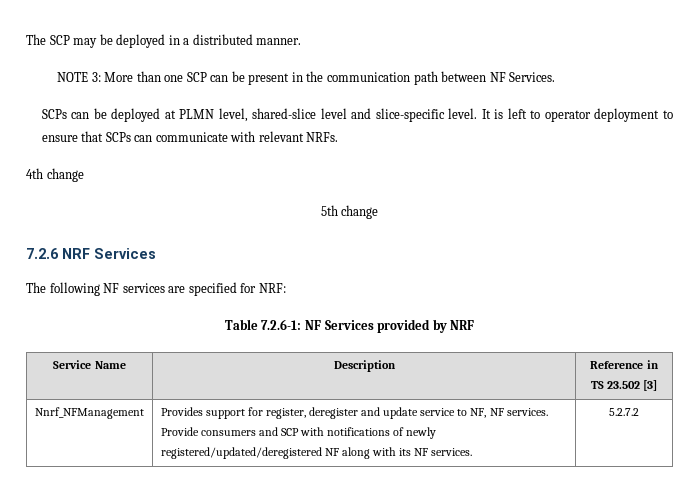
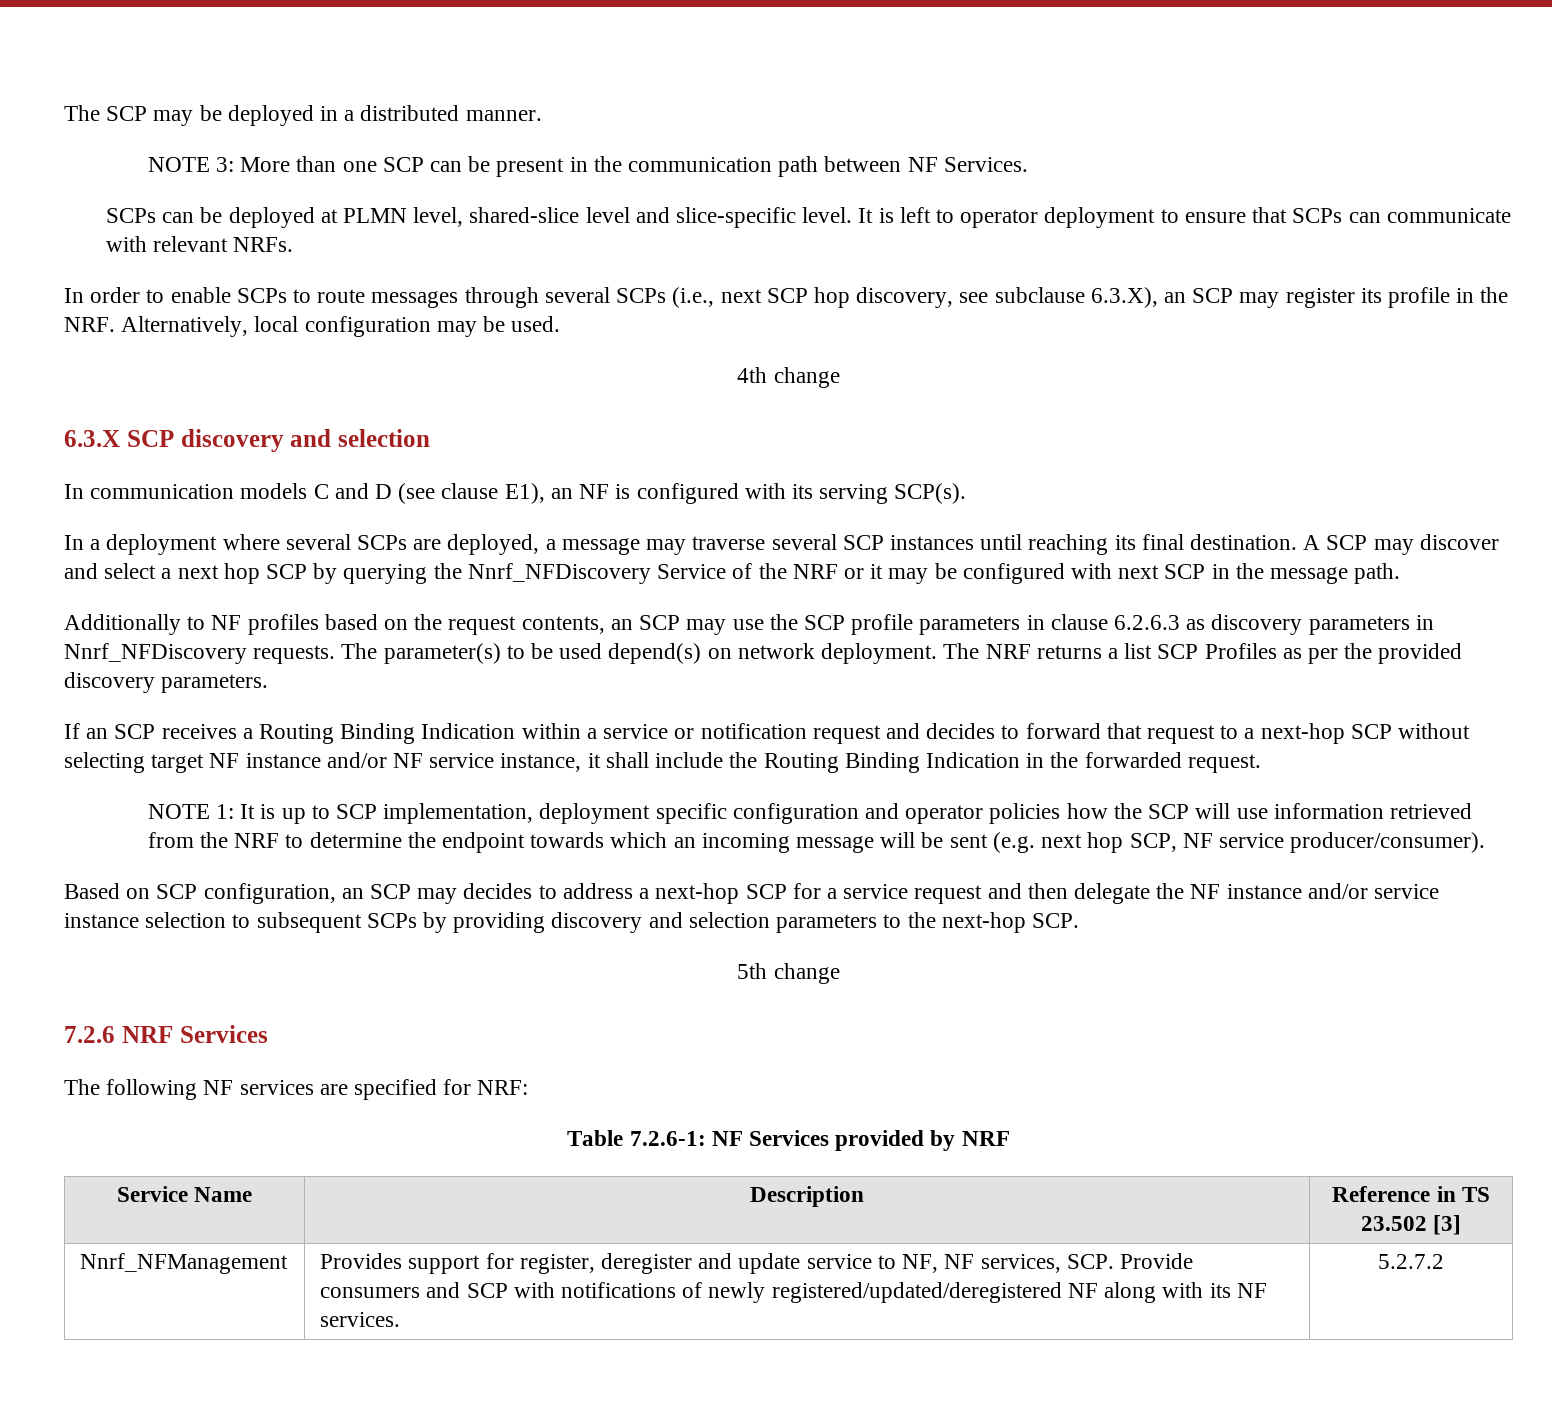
+ In order to enable SCPs to route messages through several SCPs (i.e., next SCP hop discovery, see subclause 6.3.X), an SCP may register its profile in the NRF. Alternatively, local configuration may be used.
  4th change
+ 6.3.X SCP discovery and selection
+ In communication models C and D (see clause E1), an NF is configured with its serving SCP(s).
+ In a deployment where several SCPs are deployed, a message may traverse several SCP instances until reaching its final destination. A SCP may discover and select a next hop SCP by querying the Nnrf_NFDiscovery Service of the NRF or it may be configured with next SCP in the message path.
+ Additionally to NF profiles based on the request contents, an SCP may use the SCP profile parameters in clause 6.2.6.3 as discovery parameters in Nnrf_NFDiscovery requests. The parameter(s) to be used depend(s) on network deployment. The NRF returns a list SCP Profiles as per the provided discovery parameters.
+ If an SCP receives a Routing Binding Indication within a service or notification request and decides to forward that request to a next-hop SCP without selecting target NF instance and/or NF service instance, it shall include the Routing Binding Indication in the forwarded request.
+ NOTE 1: It is up to SCP implementation, deployment specific configuration and operator policies how the SCP will use information retrieved from the NRF to determine the endpoint towards which an incoming message will be sent (e.g. next hop SCP, NF service producer/consumer).
+ Based on SCP configuration, an SCP may decides to address a next-hop SCP for a service request and then delegate the NF instance and/or service instance selection to subsequent SCPs by providing discovery and selection parameters to the next-hop SCP.
- Nnrf_NFManagement | Provides support for register, deregister and update service to NF, NF services. Provide consumers and SCP with notifications of newly registered/updated/deregistered NF along with its NF services. | 5.2.7.2
+ Nnrf_NFManagement | Provides support for register, deregister and update service to NF, NF services, SCP. Provide consumers and SCP with notifications of newly registered/updated/deregistered NF along with its NF services. | 5.2.7.2

